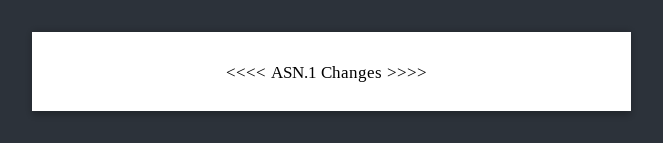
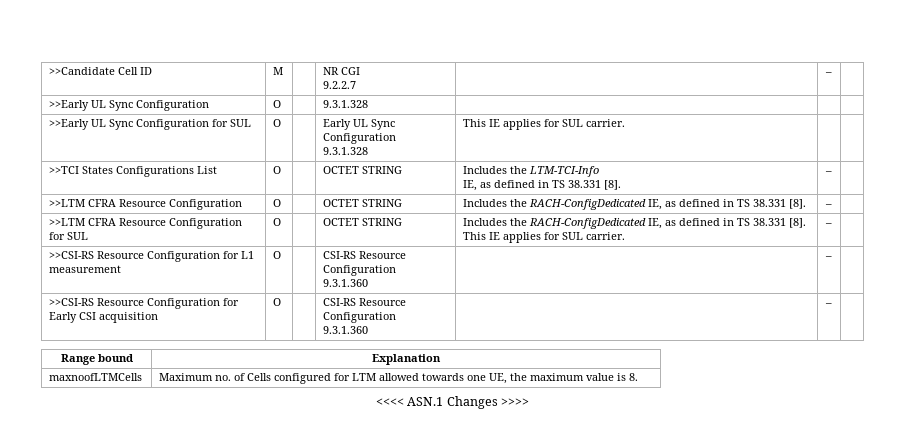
+ >>Candidate Cell ID | M | | NR CGI
+ 9.2.2.7 | | – |
+ >>Early UL Sync Configuration | O | | 9.3.1.328 | | |
+ >>Early UL Sync Configuration for SUL | O | | Early UL Sync Configuration
+ 9.3.1.328 | This IE applies for SUL carrier. | |
+ >>TCI States Configurations List | O | | OCTET STRING | Includes the LTM-TCI-Info
+ IE, as defined in TS 38.331 [8]. | – |
+ >>LTM CFRA Resource Configuration | O | | OCTET STRING | Includes the RACH-ConfigDedicated IE, as defined in TS 38.331 [8]. | – |
+ >>LTM CFRA Resource Configuration for SUL | O | | OCTET STRING | Includes the RACH-ConfigDedicated IE, as defined in TS 38.331 [8]. This IE applies for SUL carrier. | – |
+ >>CSI-RS Resource Configuration for L1 measurement | O | | CSI-RS Resource Configuration
+ 9.3.1.360 | | – |
+ >>CSI-RS Resource Configuration for Early CSI acquisition | O | | CSI-RS Resource Configuration
+ 9.3.1.360 | | – |
+ Range bound | Explanation
+ maxnoofLTMCells | Maximum no. of Cells configured for LTM allowed towards one UE, the maximum value is 8.

